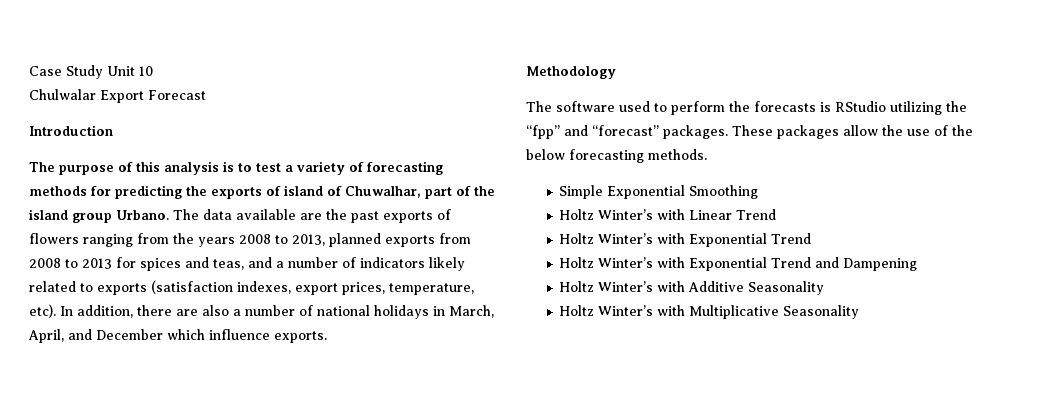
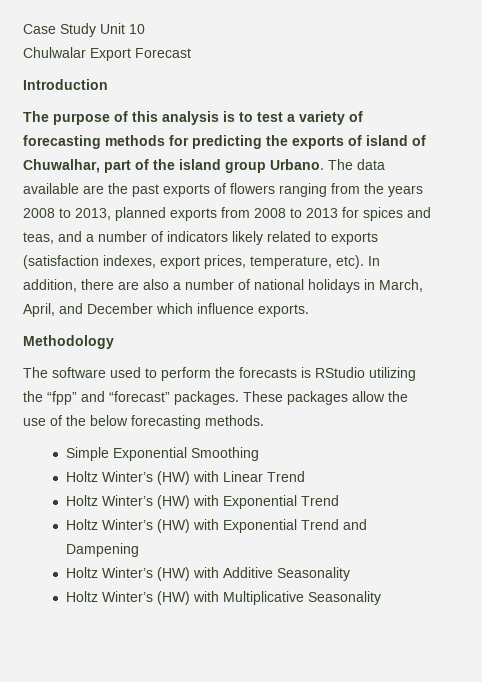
- Holtz Winter’s with Linear Trend
- Holtz Winter’s with Exponential Trend
+ Holtz Winter’s (HW) with Linear Trend
+ Holtz Winter’s (HW) with Exponential Trend
- Holtz Winter’s with Exponential Trend and Dampening
+ Holtz Winter’s (HW) with Exponential Trend and Dampening
- Holtz Winter’s with Additive Seasonality
+ Holtz Winter’s (HW) with Additive Seasonality
- Holtz Winter’s with Multiplicative Seasonality
+ Holtz Winter’s (HW) with Multiplicative Seasonality

